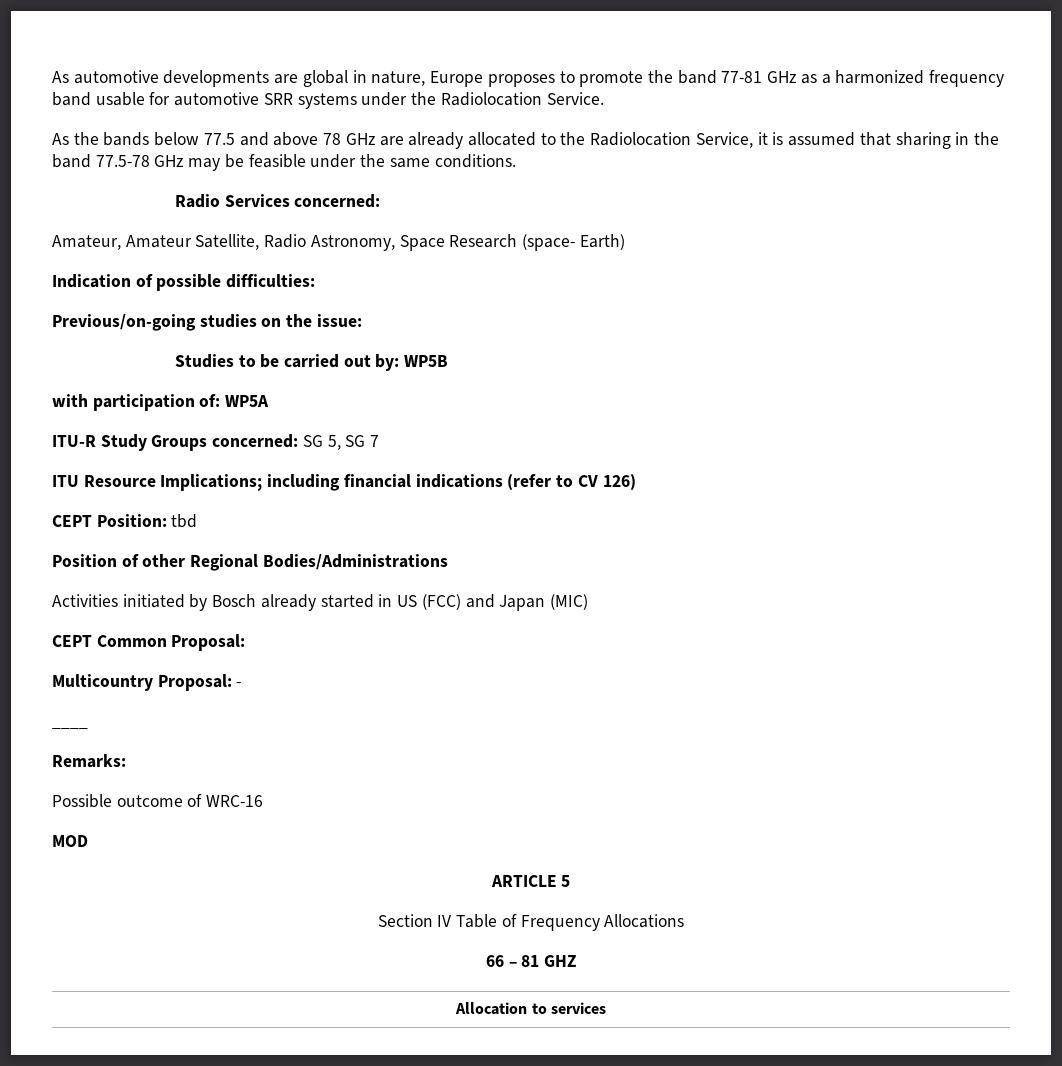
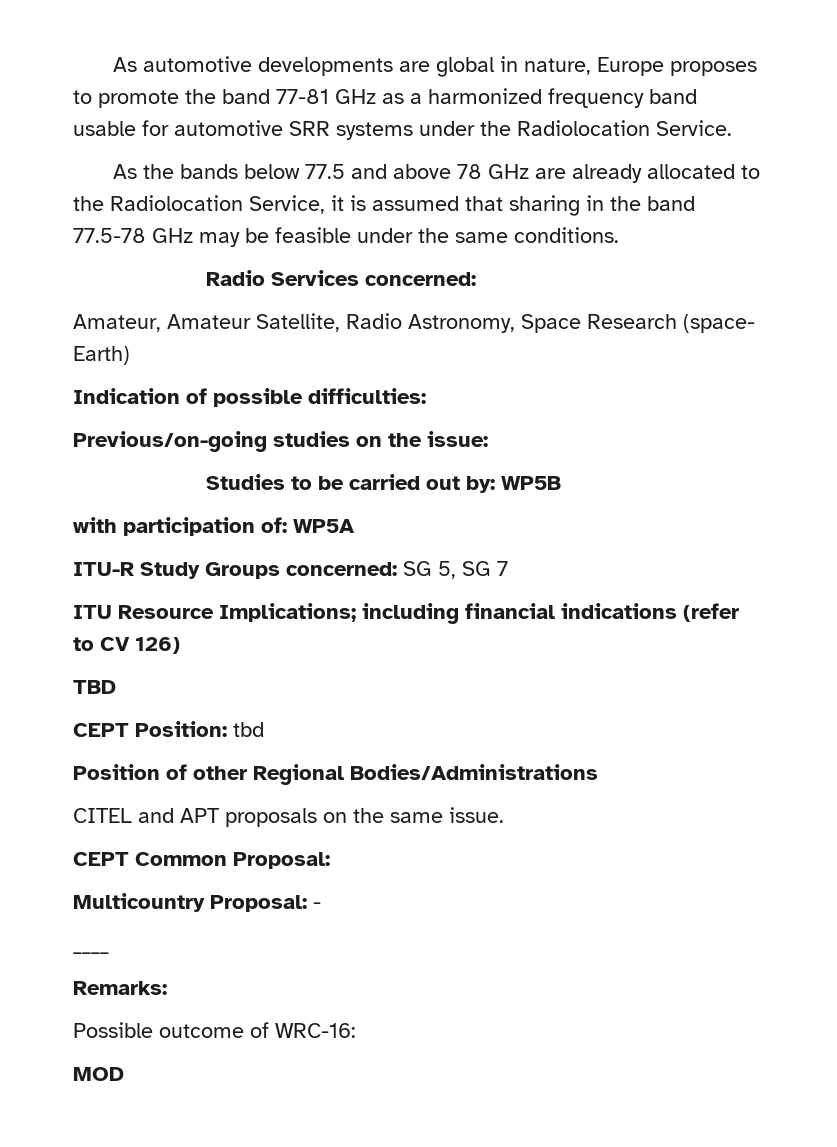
+ TBD
- Activities initiated by Bosch already started in US (FCC) and Japan (MIC)
+ CITEL and APT proposals on the same issue.
- Possible outcome of WRC-16
+ Possible outcome of WRC-16:
- ARTICLE 5
- Section IV Table of Frequency Allocations
- 66 – 81 GHZ
- Allocation to services

